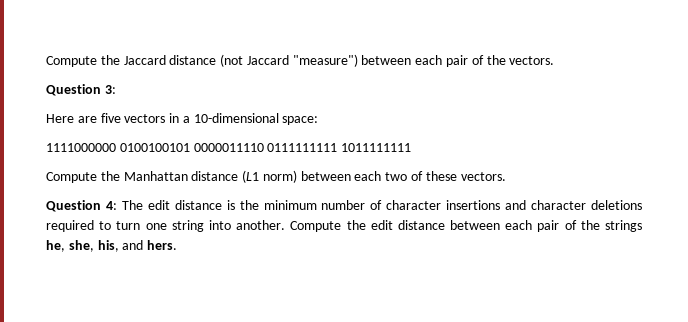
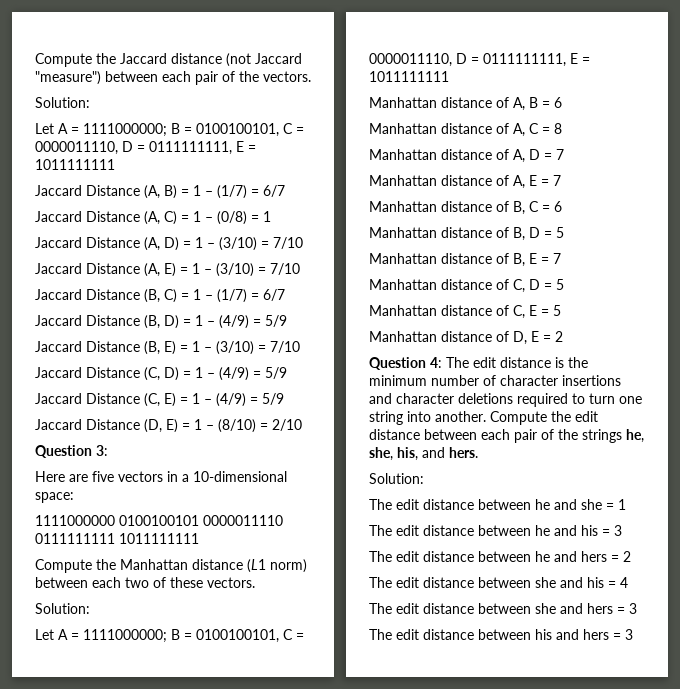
  Compute the Jaccard distance (not Jaccard "measure") between each pair of the vectors.
+ Solution:
+ Let A = 1111000000; B = 0100100101, C = 0000011110, D = 0111111111, E = 1011111111
+ Jaccard Distance (A, B) = 1 – (1/7) = 6/7
+ Jaccard Distance (A, C) = 1 – (0/8) = 1
+ Jaccard Distance (A, D) = 1 – (3/10) = 7/10
+ Jaccard Distance (A, E) = 1 – (3/10) = 7/10
+ Jaccard Distance (B, C) = 1 – (1/7) = 6/7
+ Jaccard Distance (B, D) = 1 – (4/9) = 5/9
+ Jaccard Distance (B, E) = 1 – (3/10) = 7/10
+ Jaccard Distance (C, D) = 1 – (4/9) = 5/9
+ Jaccard Distance (C, E) = 1 – (4/9) = 5/9
+ Jaccard Distance (D, E) = 1 – (8/10) = 2/10
  Compute the Manhattan distance (L1 norm) between each two of these vectors.
+ Solution:
+ Let A = 1111000000; B = 0100100101, C = 0000011110, D = 0111111111, E = 1011111111
+ Manhattan distance of A, B = 6
+ Manhattan distance of A, C = 8
+ Manhattan distance of A, D = 7
+ Manhattan distance of A, E = 7
+ Manhattan distance of B, C = 6
+ Manhattan distance of B, D = 5
+ Manhattan distance of B, E = 7
+ Manhattan distance of C, D = 5
+ Manhattan distance of C, E = 5
+ Manhattan distance of D, E = 2
  Compute the edit distance between each pair of the strings he, she, his, and hers.
+ Solution:
+ The edit distance between he and she = 1
+ The edit distance between he and his = 3
+ The edit distance between he and hers = 2
+ The edit distance between she and his = 4
+ The edit distance between she and hers = 3
+ The edit distance between his and hers = 3

